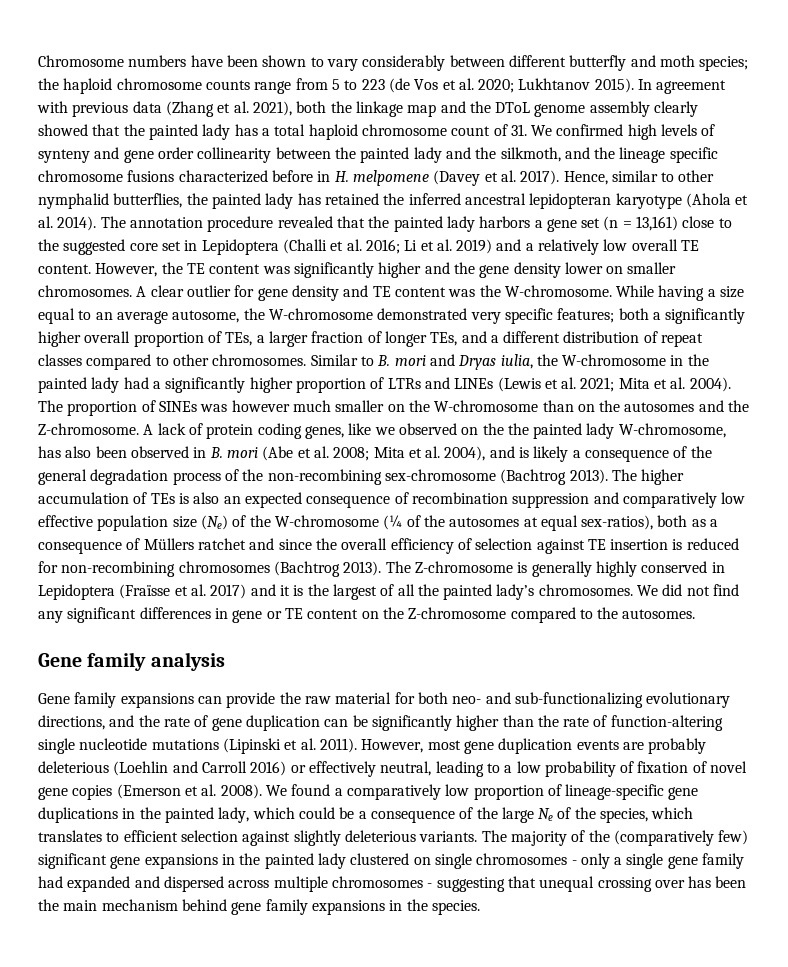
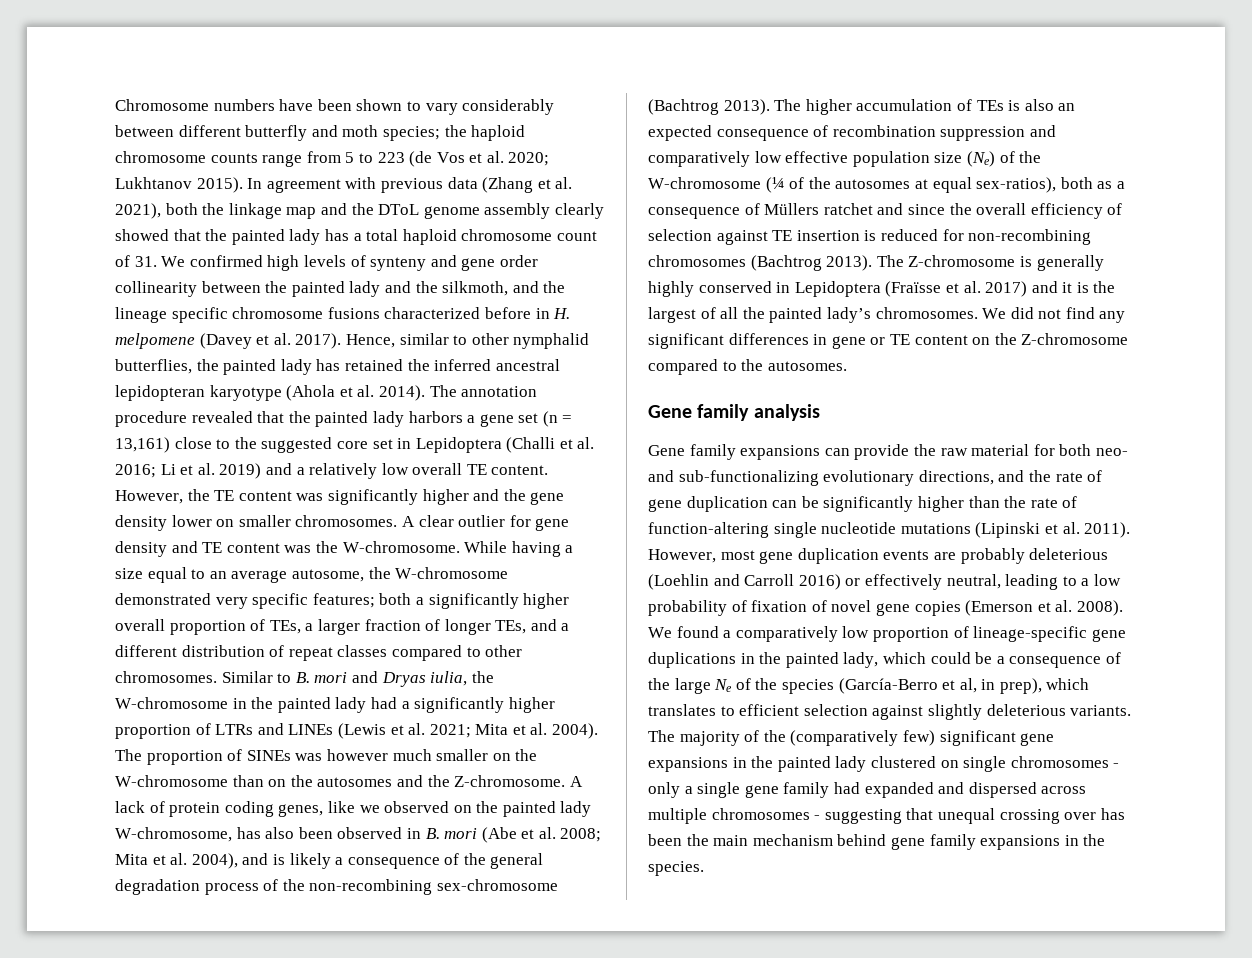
- A lack of protein coding genes, like we observed on the the painted lady W-chromosome, has also been observed in B. mori (Abe et al. 2008; Mita et al. 2004), and is likely a consequence of the general degradation process of the non-recombining sex-chromosome (Bachtrog 2013).
+ A lack of protein coding genes, like we observed on the painted lady W-chromosome, has also been observed in B. mori (Abe et al. 2008; Mita et al. 2004), and is likely a consequence of the general degradation process of the non-recombining sex-chromosome (Bachtrog 2013).
- We found a comparatively low proportion of lineage-specific gene duplications in the painted lady, which could be a consequence of the large Ne of the species, which translates to efficient selection against slightly deleterious variants.
+ We found a comparatively low proportion of lineage-specific gene duplications in the painted lady, which could be a consequence of the large Ne of the species (García-Berro et al, in prep), which translates to efficient selection against slightly deleterious variants.

